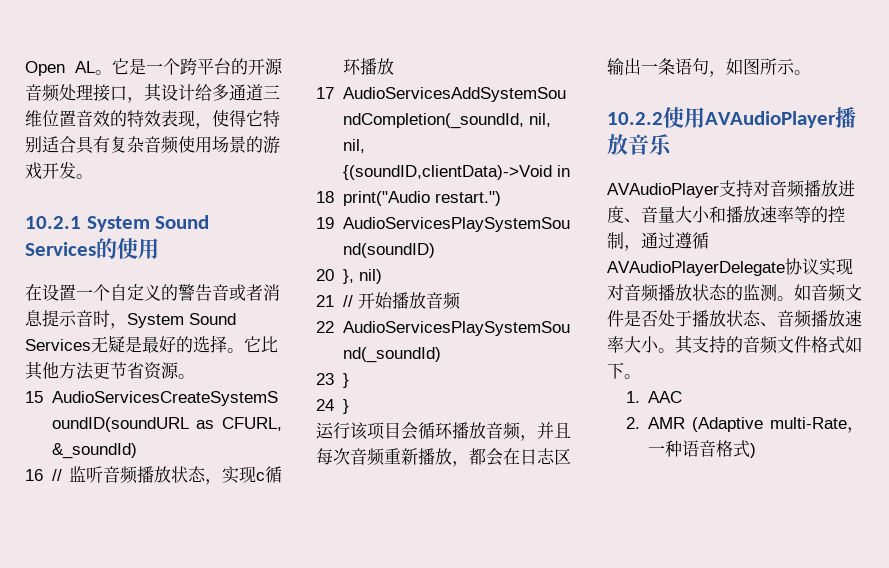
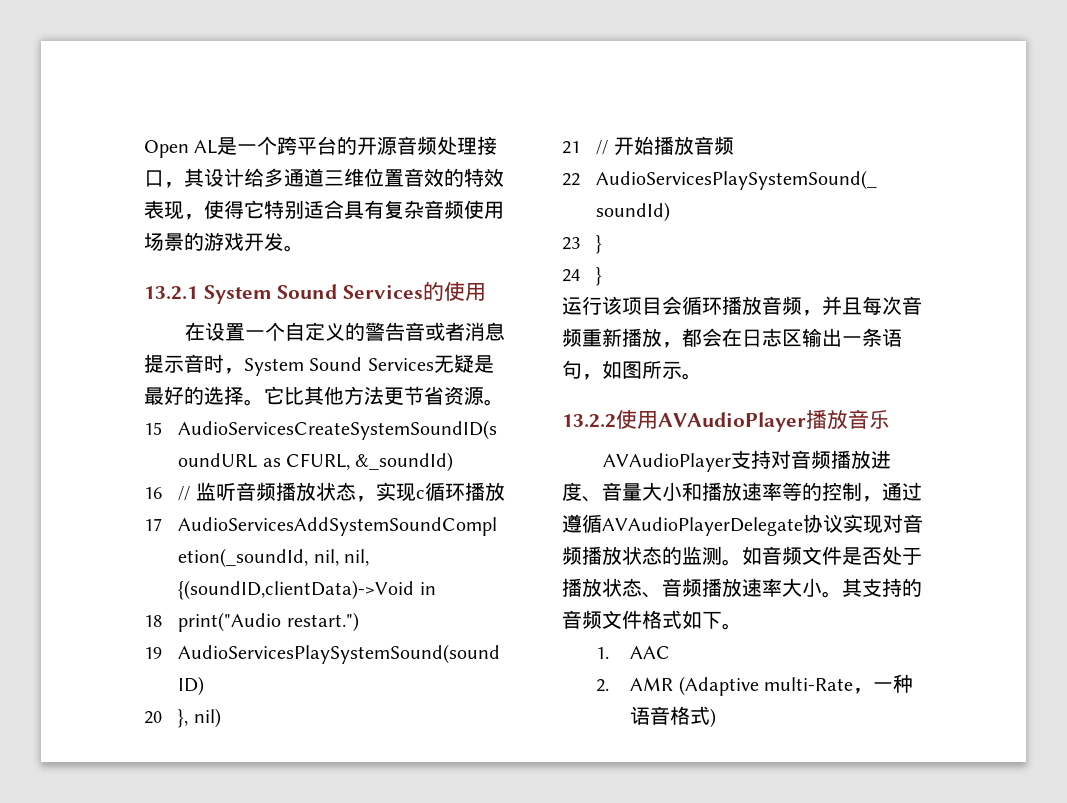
- Open AL。它是一个跨平台的开源音频处理接口，其设计给多通道三维位置音效的特效表现，使得它特别适合具有复杂音频使用场景的游戏开发。
+ Open AL是一个跨平台的开源音频处理接口，其设计给多通道三维位置音效的特效表现，使得它特别适合具有复杂音频使用场景的游戏开发。
- 10.2.1 System Sound Services的使用
+ 13.2.1 System Sound Services的使用
- 10.2.2使用AVAudioPlayer播放音乐
+ 13.2.2使用AVAudioPlayer播放音乐

